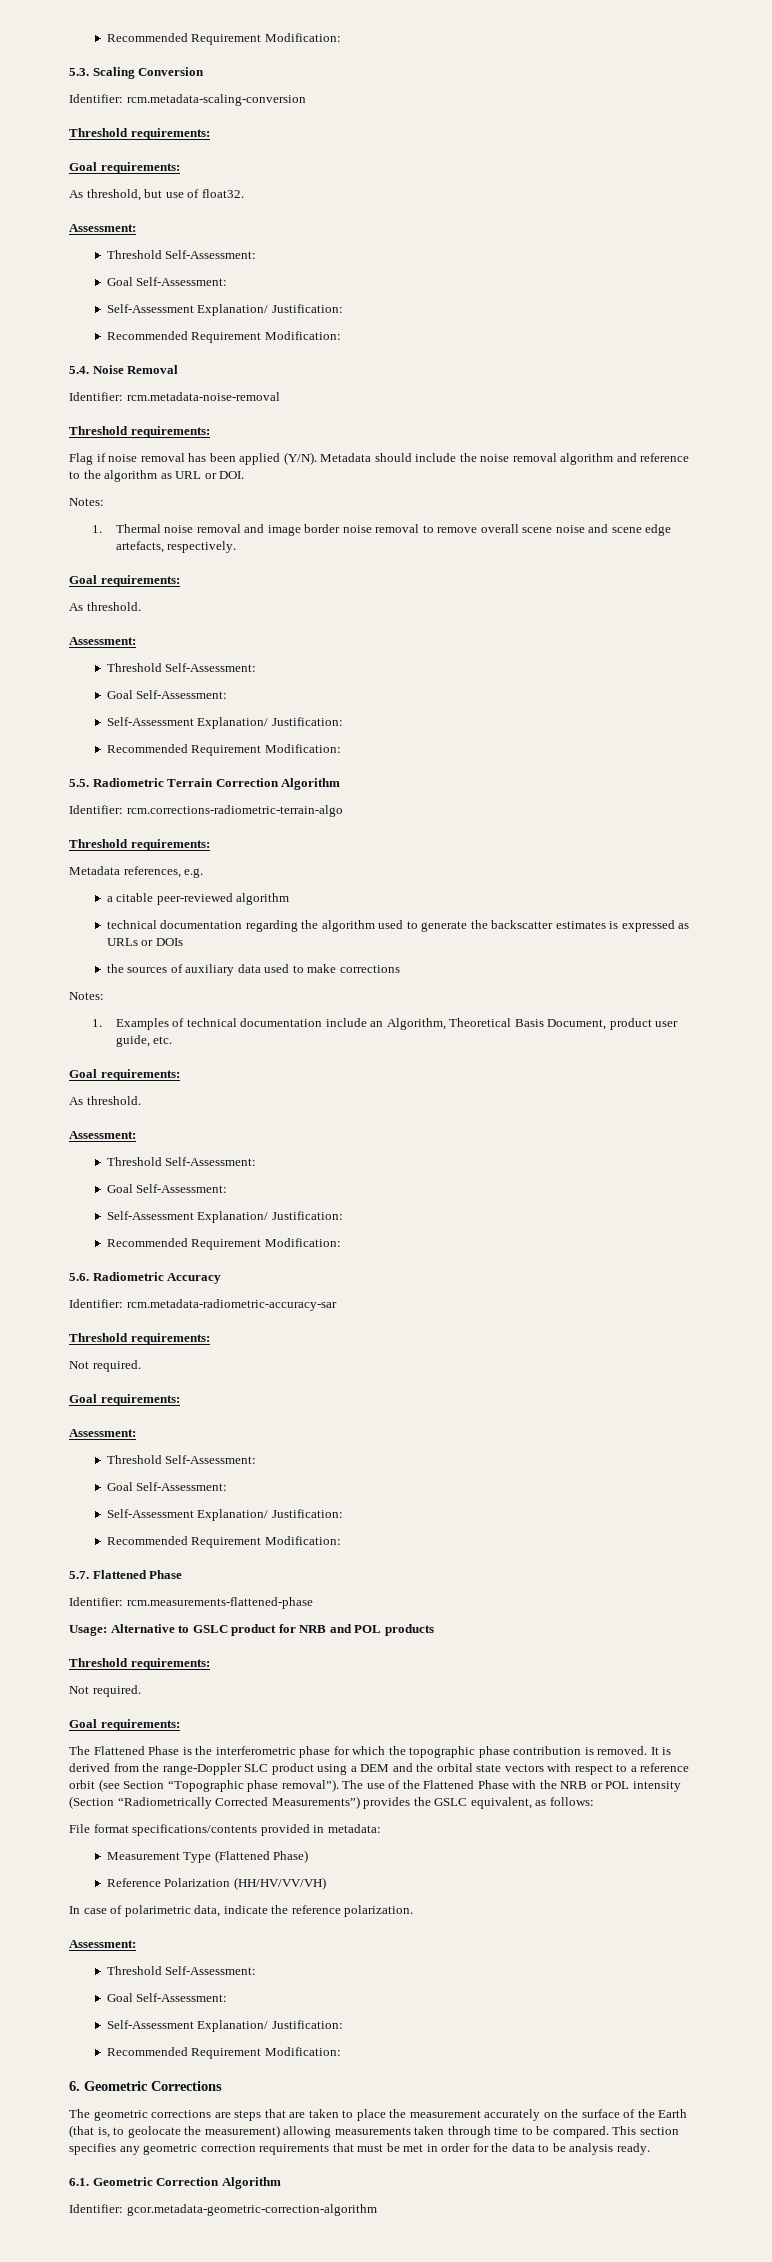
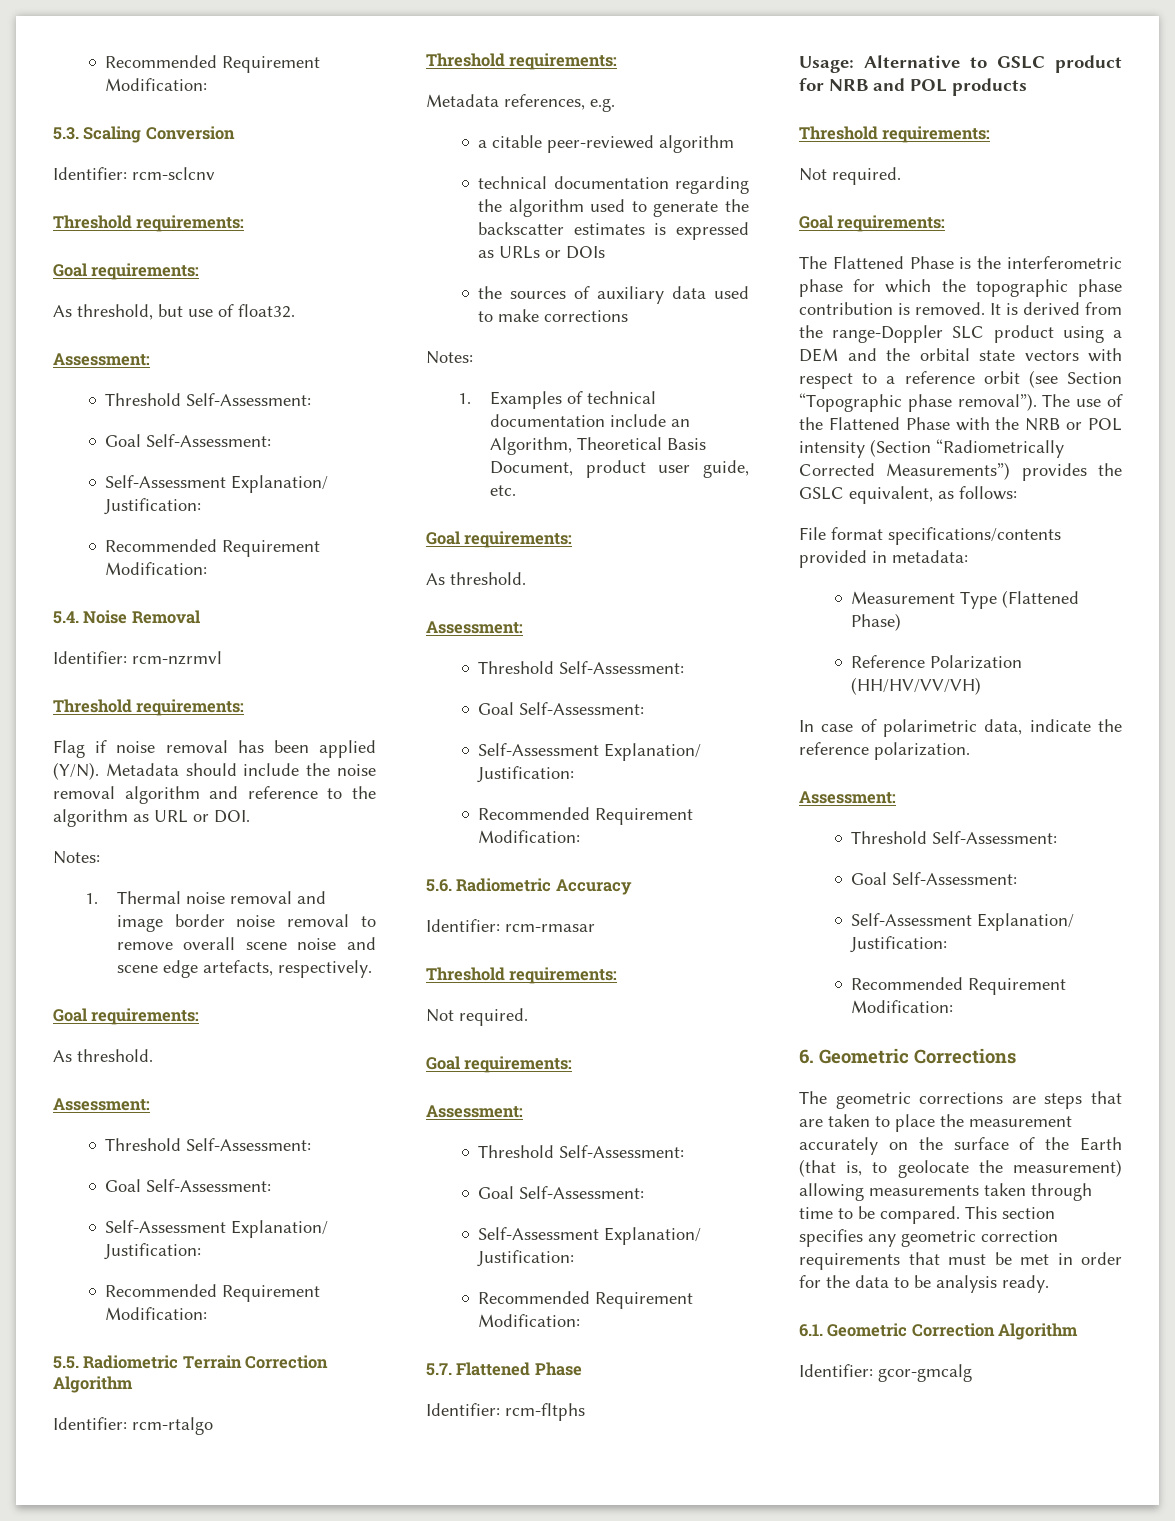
- Identifier: rcm.metadata-scaling-conversion
+ Identifier: rcm-sclcnv
- Identifier: rcm.metadata-noise-removal
+ Identifier: rcm-nzrmvl
- Identifier: rcm.corrections-radiometric-terrain-algo
+ Identifier: rcm-rtalgo
- Identifier: rcm.metadata-radiometric-accuracy-sar
+ Identifier: rcm-rmasar
- Identifier: rcm.measurements-flattened-phase
+ Identifier: rcm-fltphs
- Identifier: gcor.metadata-geometric-correction-algorithm
+ Identifier: gcor-gmcalg

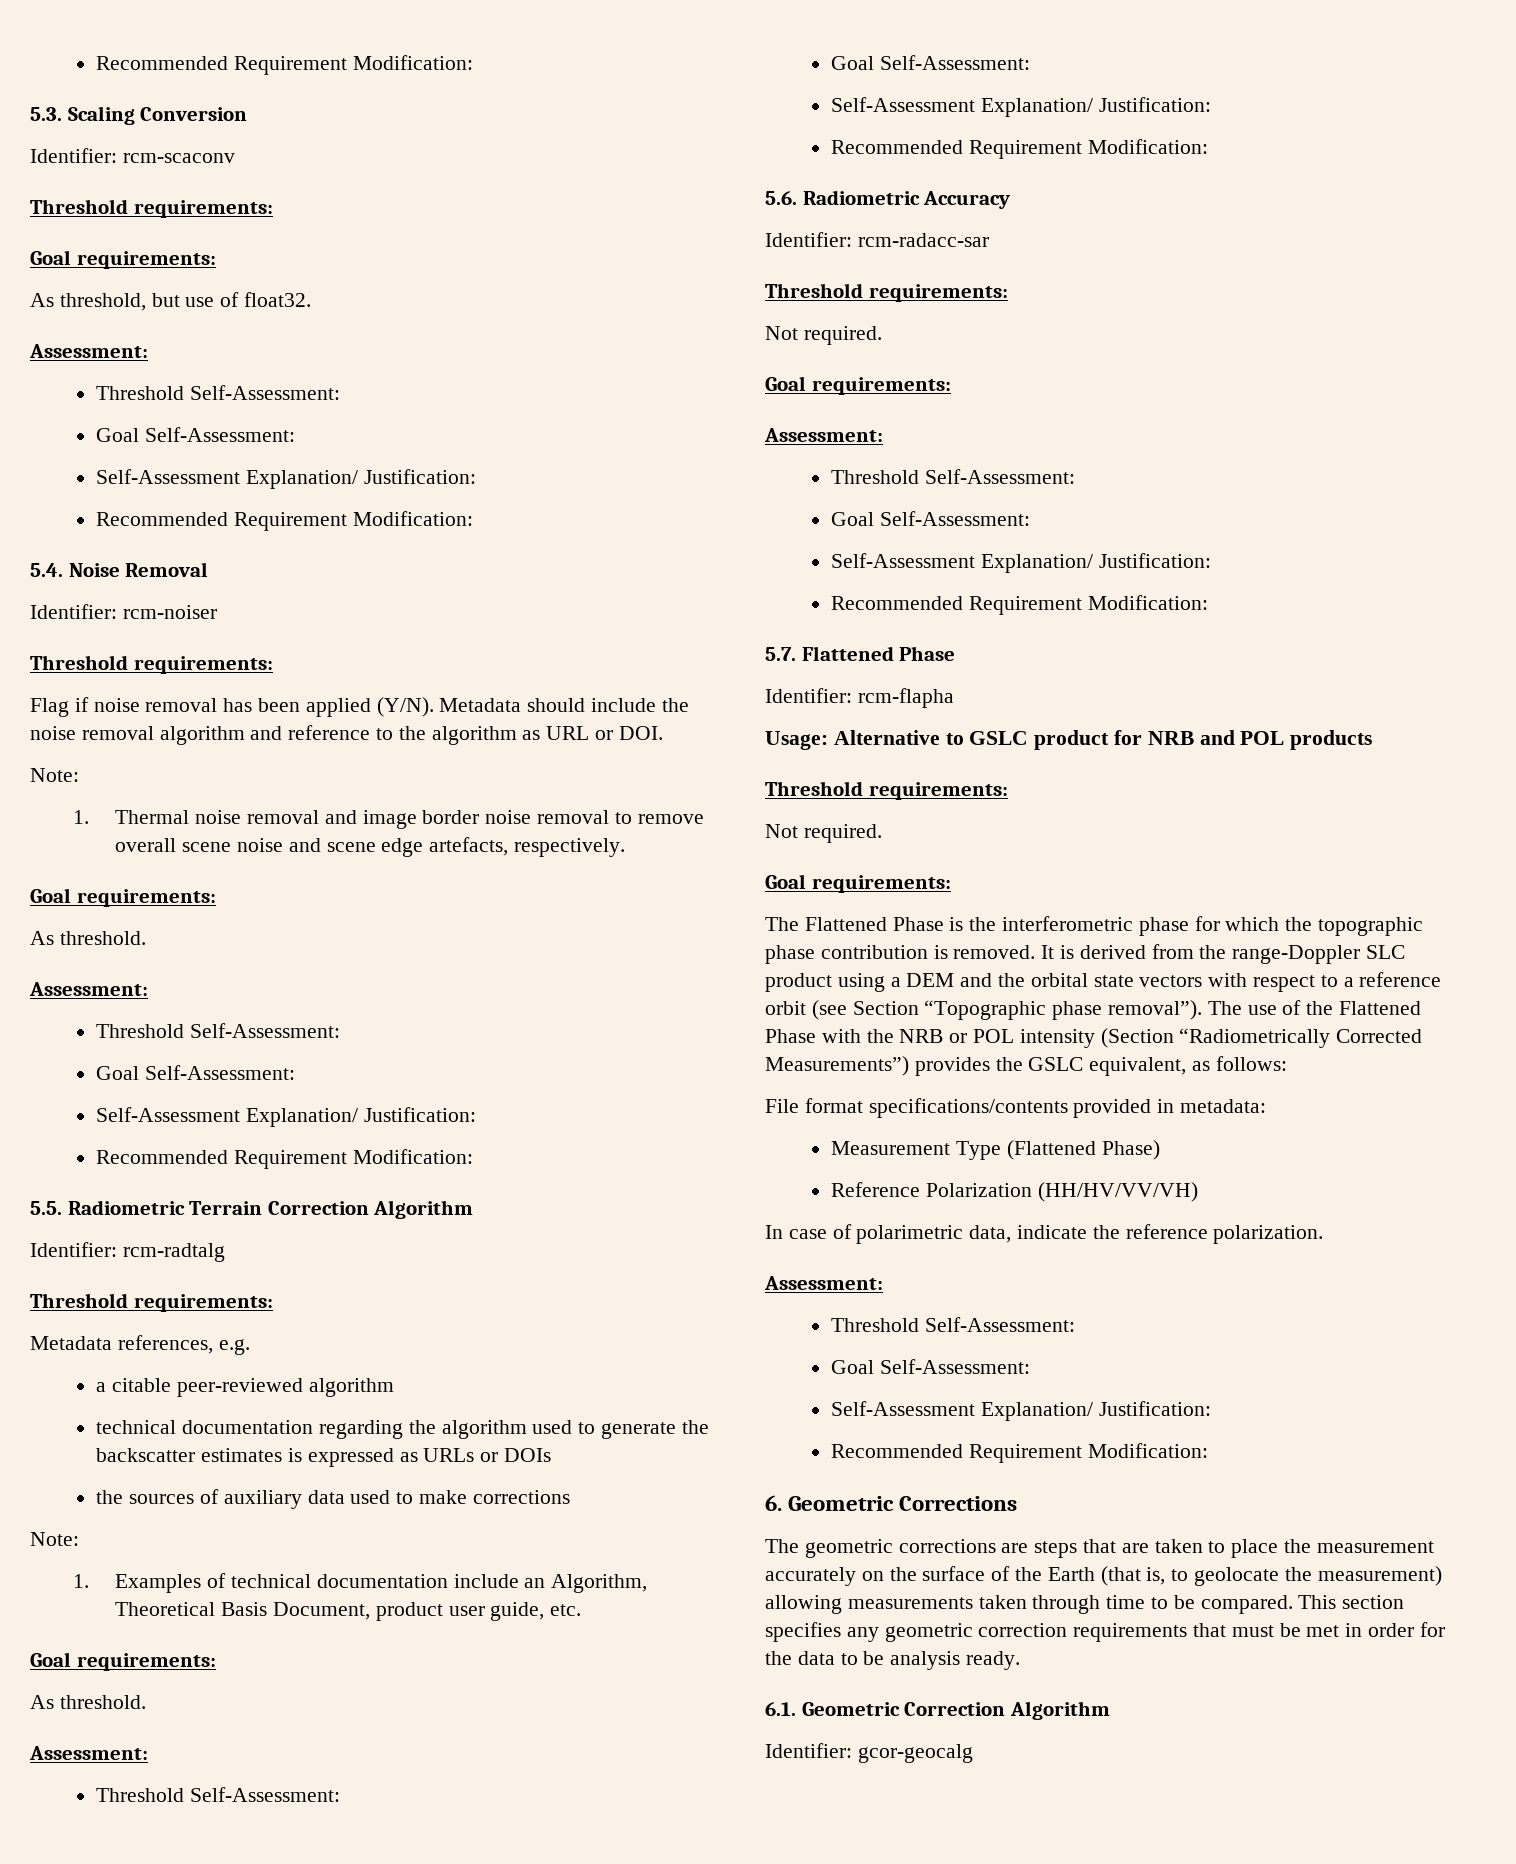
- Identifier: rcm-sclcnv
+ Identifier: rcm-scaconv
- Identifier: rcm-nzrmvl
+ Identifier: rcm-noiser
  Metadata should include the noise removal algorithm and reference to the algorithm as URL or DOI.
- Notes:
+ Note:
- Identifier: rcm-rtalgo
+ Identifier: rcm-radtalg
  the sources of auxiliary data used to make corrections
- Notes:
+ Note:
- Identifier: rcm-rmasar
+ Identifier: rcm-radacc-sar
- Identifier: rcm-fltphs
+ Identifier: rcm-flapha
- Identifier: gcor-gmcalg
+ Identifier: gcor-geocalg

